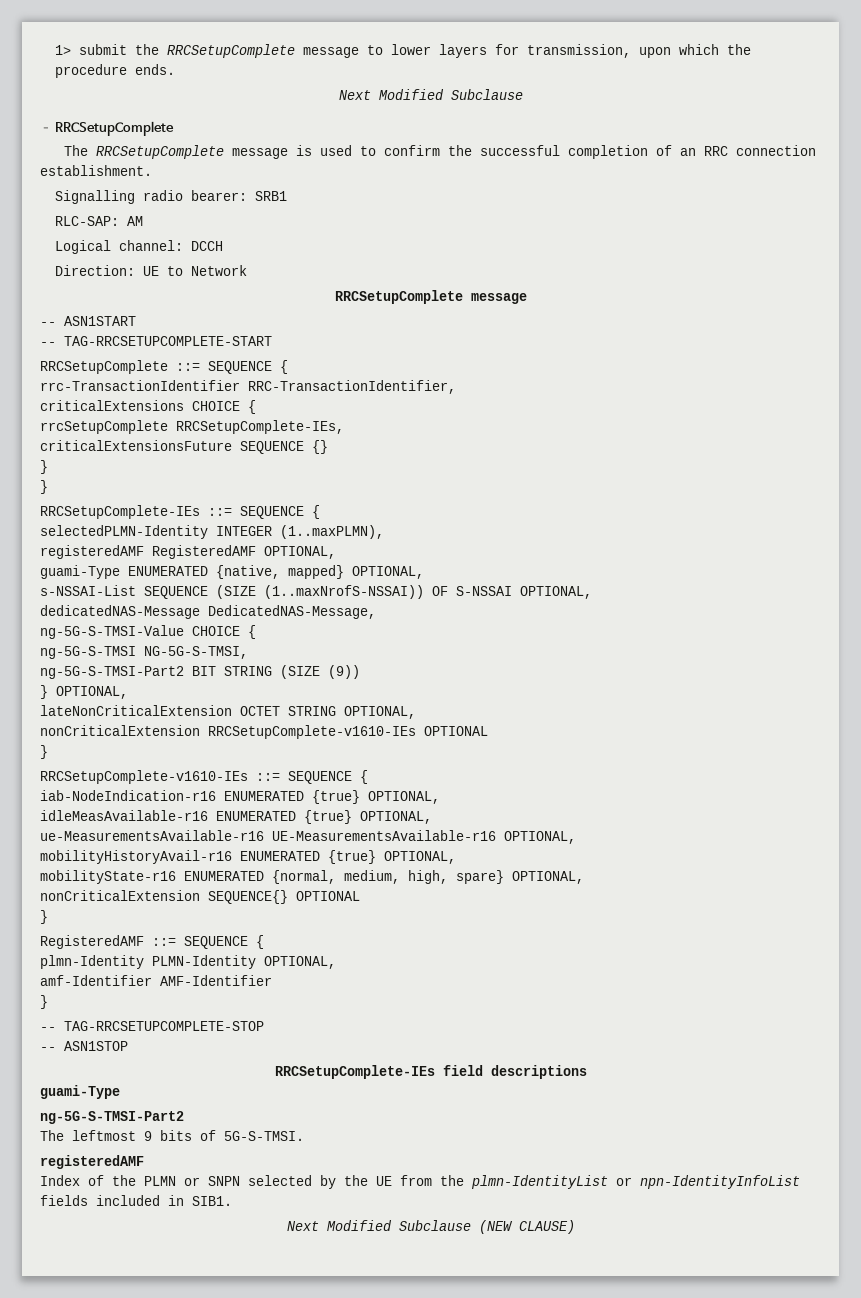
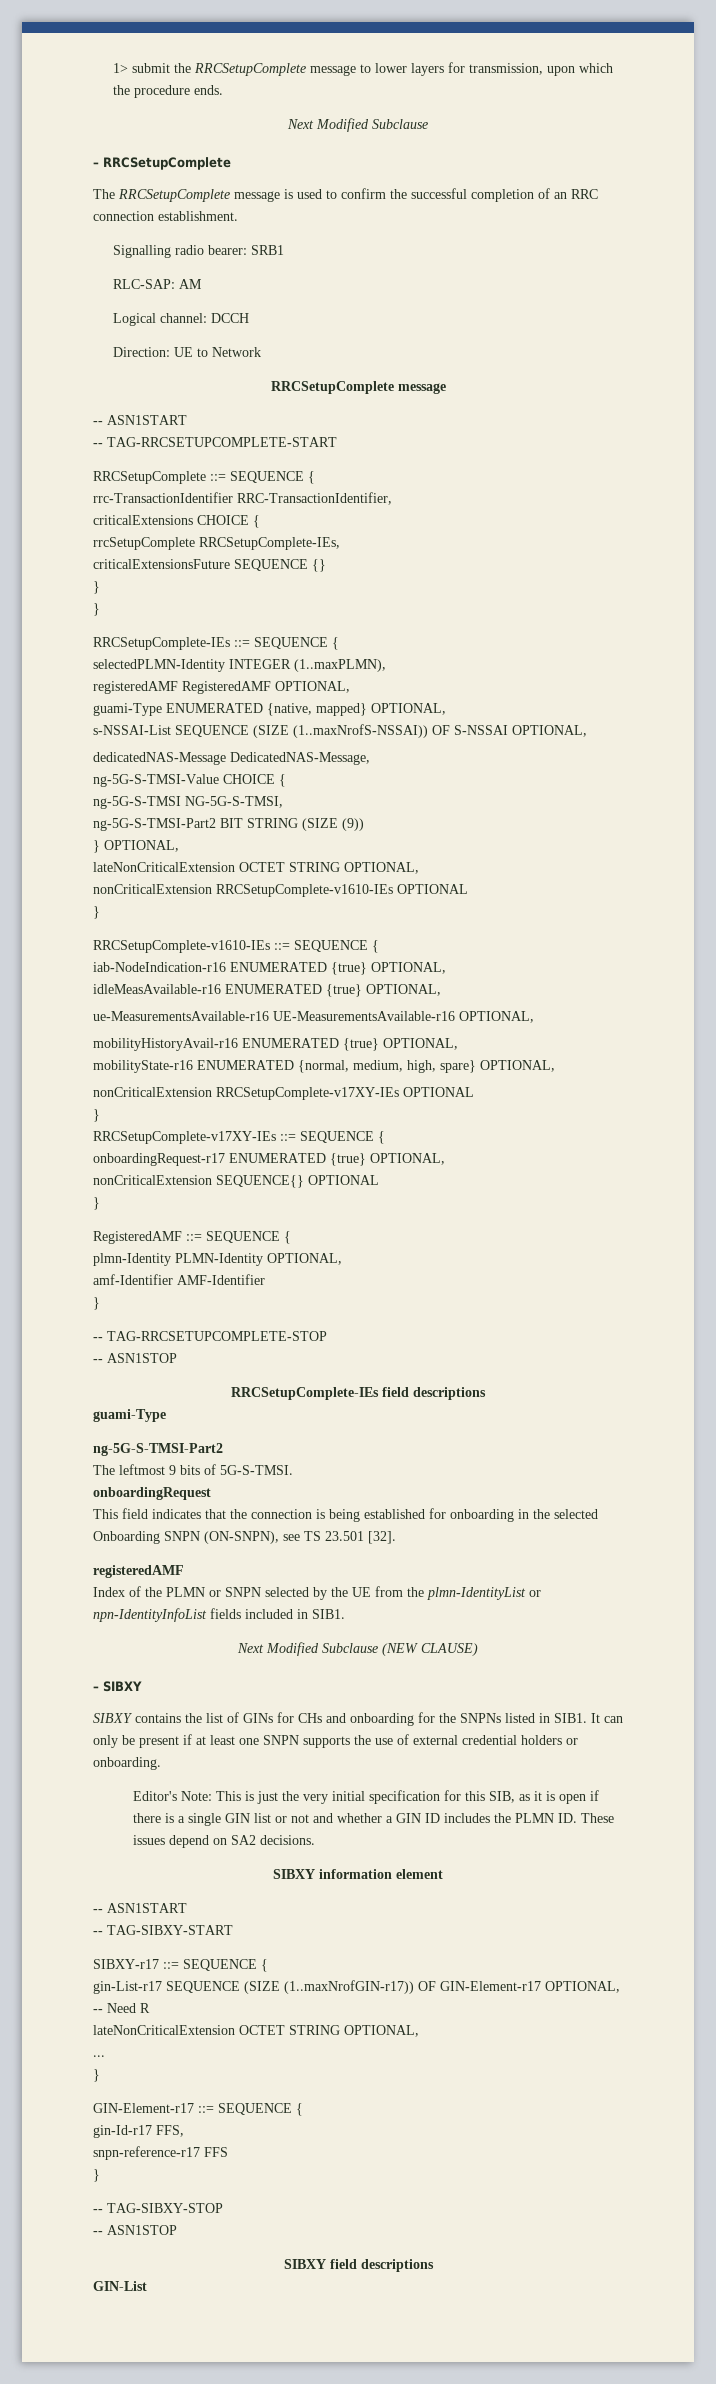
+ nonCriticalExtension RRCSetupComplete-v17XY-IEs OPTIONAL
+ }
+ RRCSetupComplete-v17XY-IEs ::= SEQUENCE {
+ onboardingRequest-r17 ENUMERATED {true} OPTIONAL,
+ onboardingRequest
+ This field indicates that the connection is being established for onboarding in the selected Onboarding SNPN (ON-SNPN), see TS 23.501 [32].
+ – SIBXY
+ SIBXY contains the list of GINs for CHs and onboarding for the SNPNs listed in SIB1. It can only be present if at least one SNPN supports the use of external credential holders or onboarding.
+ Editor's Note: This is just the very initial specification for this SIB, as it is open if there is a single GIN list or not and whether a GIN ID includes the PLMN ID. These issues depend on SA2 decisions.
+ SIBXY information element
+ -- ASN1START
+ -- TAG-SIBXY-START
+ SIBXY-r17 ::= SEQUENCE {
+ gin-List-r17 SEQUENCE (SIZE (1..maxNrofGIN-r17)) OF GIN-Element-r17 OPTIONAL, -- Need R
+ lateNonCriticalExtension OCTET STRING OPTIONAL,
+ ...
+ }
+ GIN-Element-r17 ::= SEQUENCE {
+ gin-Id-r17 FFS,
+ snpn-reference-r17 FFS
+ }
+ -- TAG-SIBXY-STOP
+ -- ASN1STOP
+ SIBXY field descriptions
+ GIN-List

